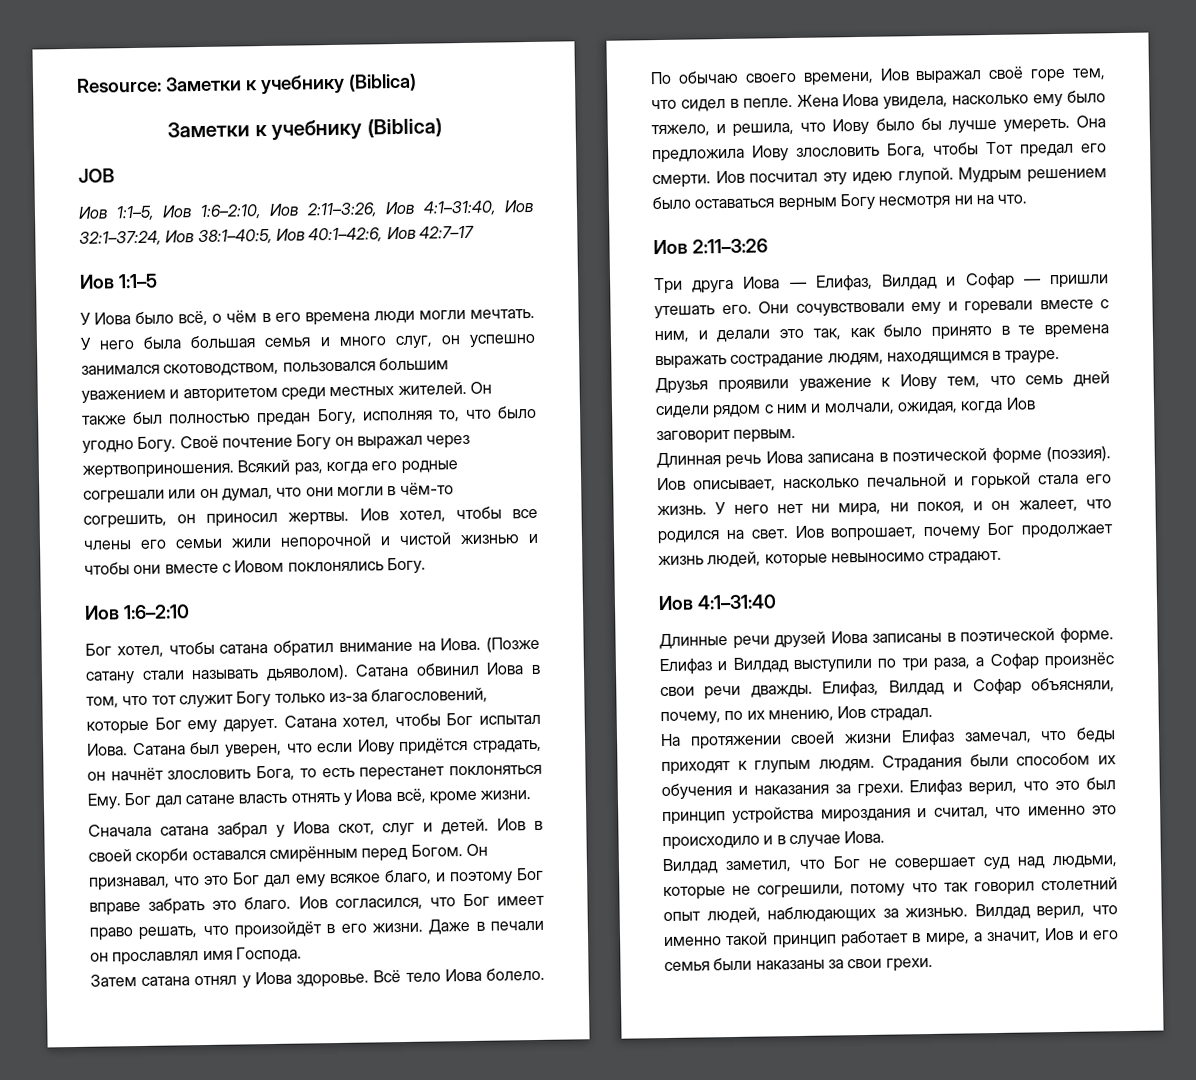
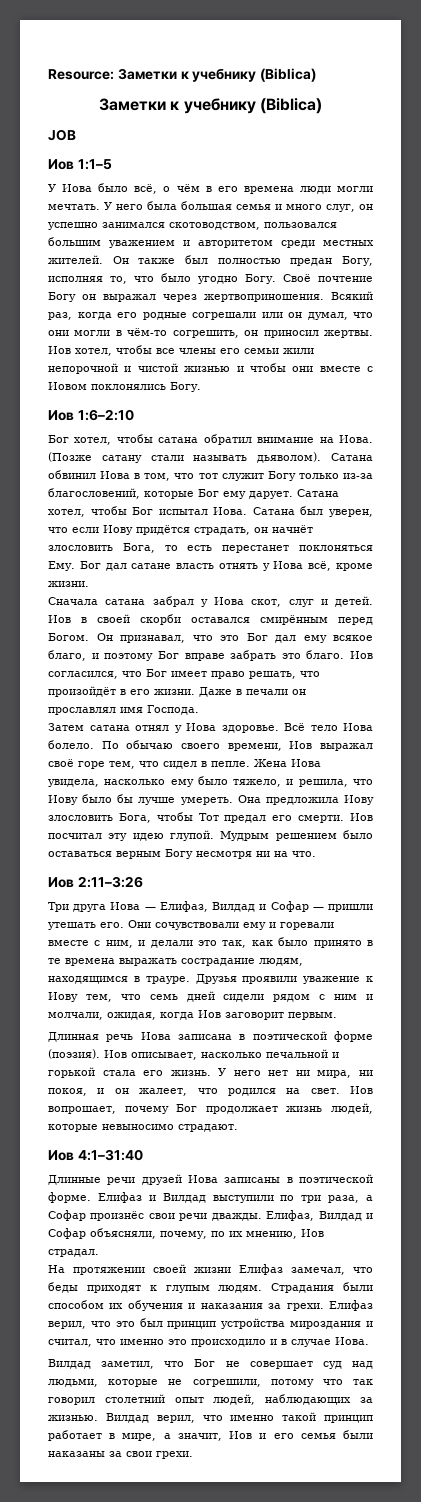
- Иов 1:1–5, Иов 1:6–2:10, Иов 2:11–3:26, Иов 4:1–31:40, Иов 32:1–37:24, Иов 38:1–40:5, Иов 40:1–42:6, Иов 42:7–17

